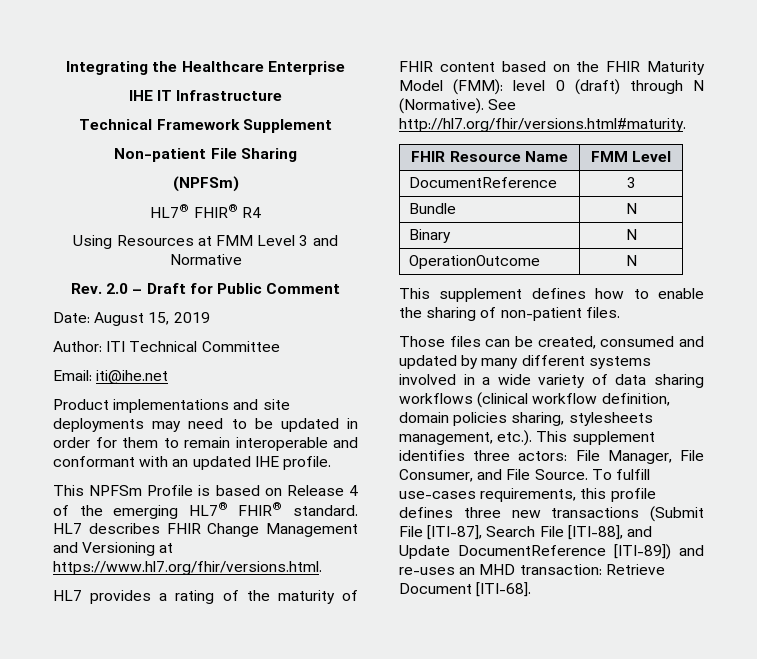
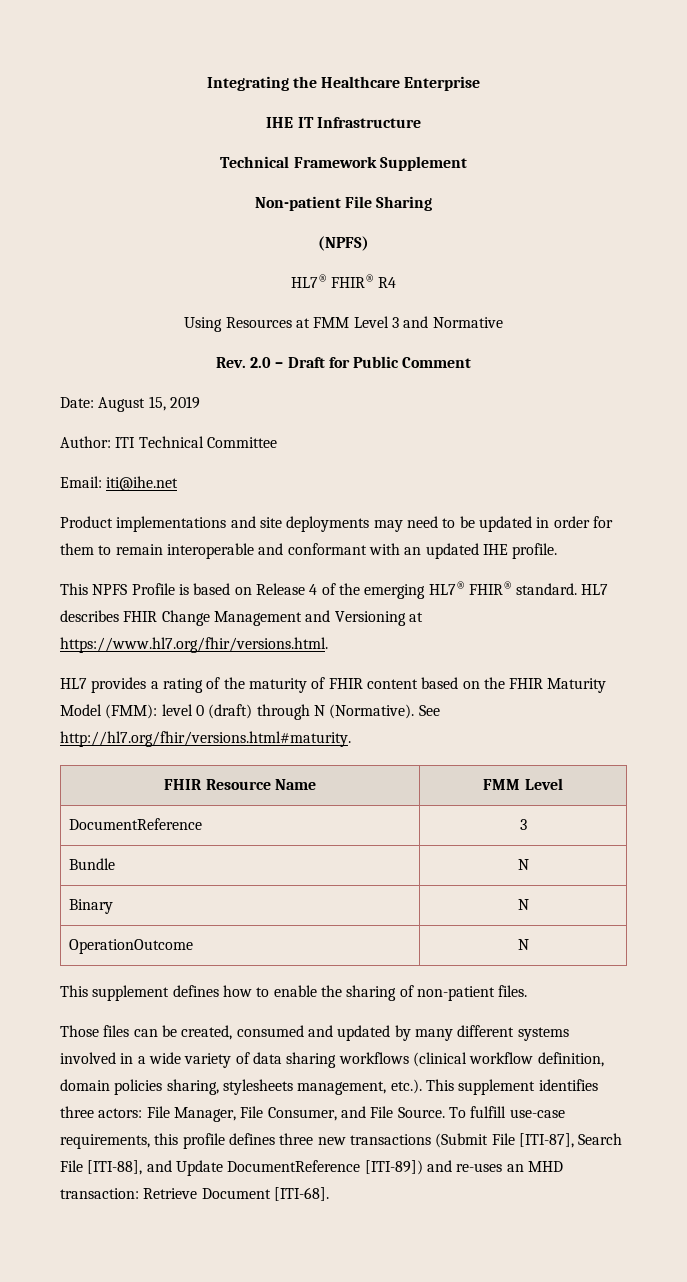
- (NPFSm)
+ (NPFS)
- This NPFSm Profile is based on Release 4 of the emerging HL7® FHIR® standard.
+ This NPFS Profile is based on Release 4 of the emerging HL7® FHIR® standard.
- To fulfill use-cases requirements, this profile defines three new transactions (Submit File [ITI-87], Search File [ITI-88], and Update DocumentReference [ITI-89]) and re-uses an MHD transaction: Retrieve Document [ITI-68].
+ To fulfill use-case requirements, this profile defines three new transactions (Submit File [ITI-87], Search File [ITI-88], and Update DocumentReference [ITI-89]) and re-uses an MHD transaction: Retrieve Document [ITI-68].

